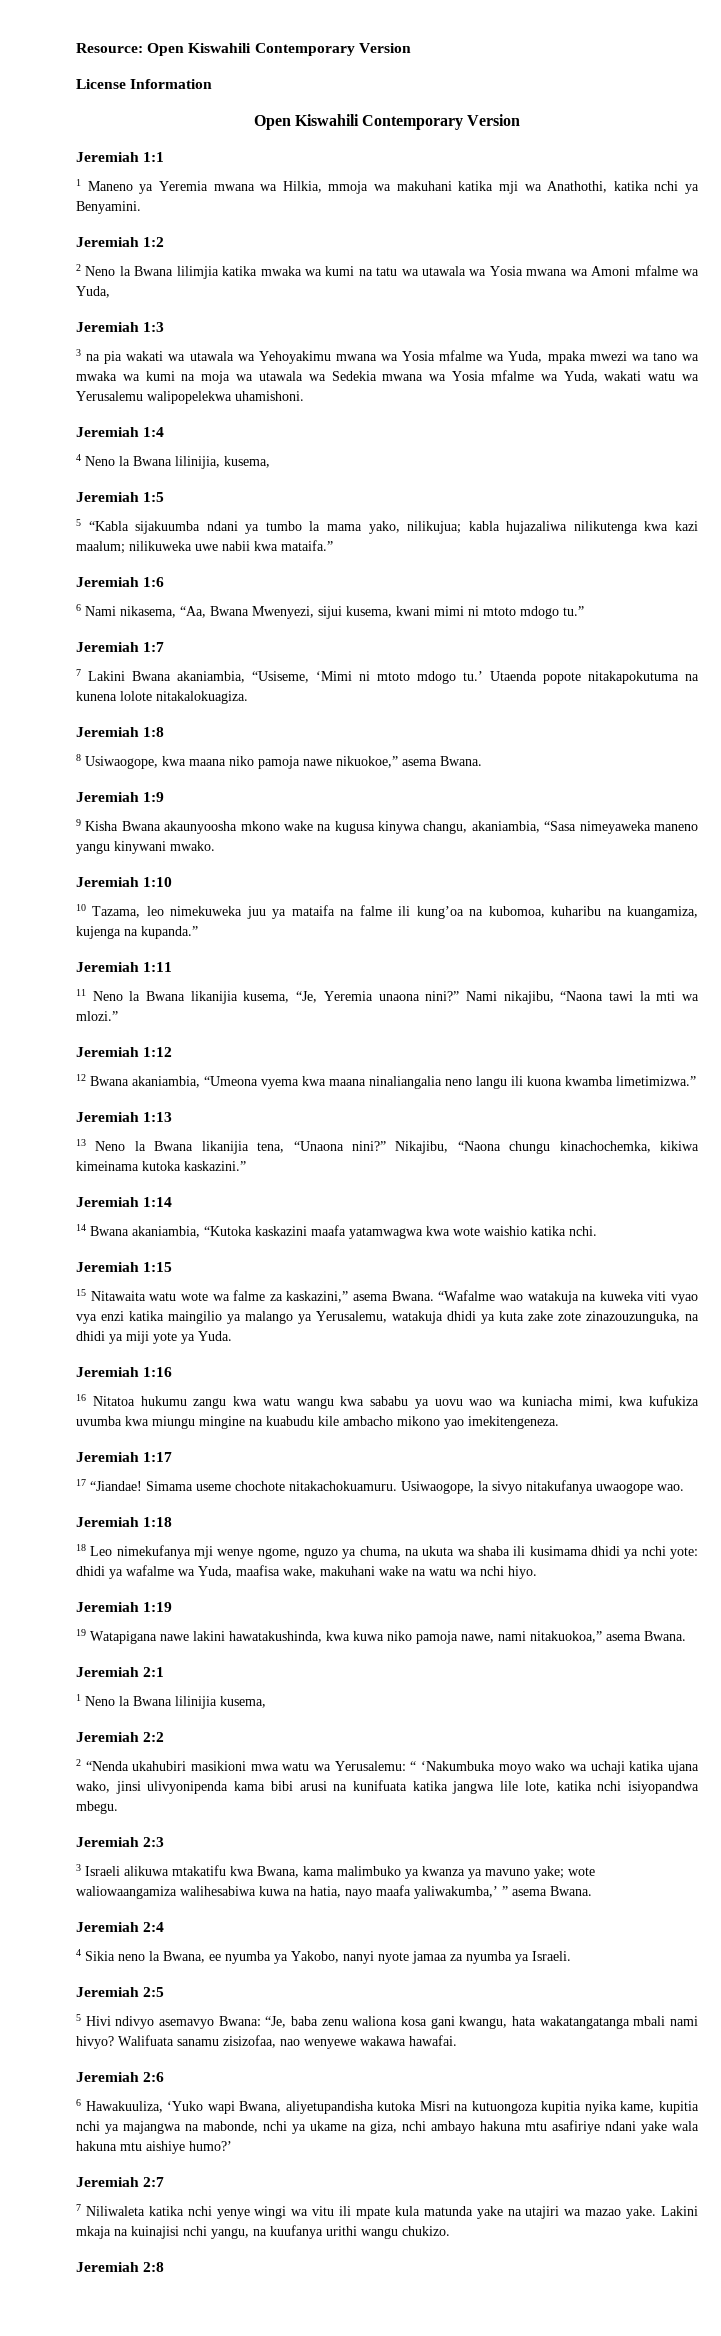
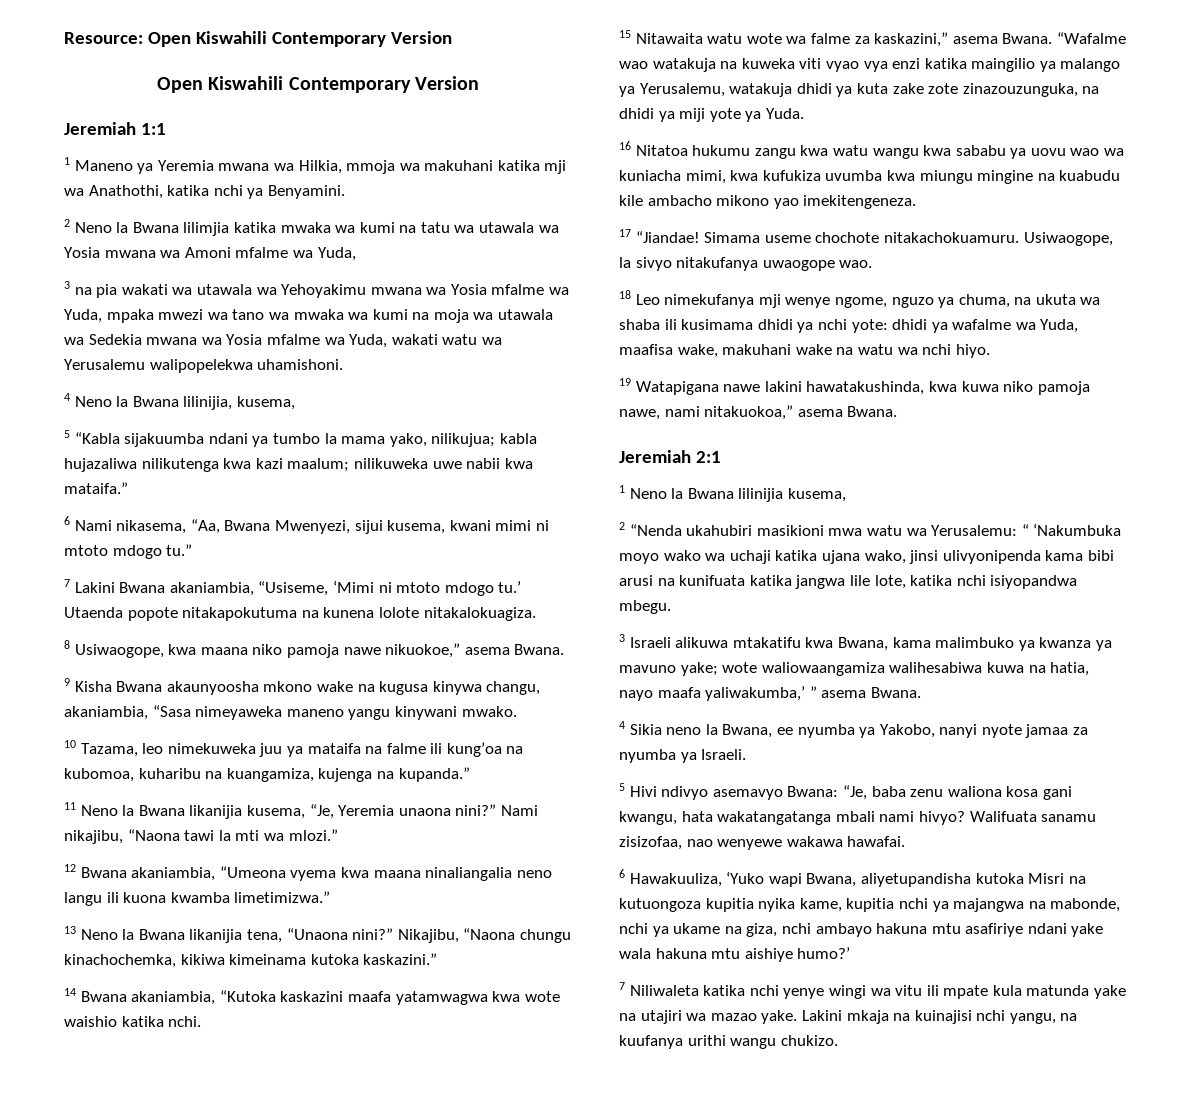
- License Information
- Jeremiah 1:2
- Jeremiah 1:3
- Jeremiah 1:4
- Jeremiah 1:5
- Jeremiah 1:6
- Jeremiah 1:7
- Jeremiah 1:8
- Jeremiah 1:9
- Jeremiah 1:10
- Jeremiah 1:11
- Jeremiah 1:12
- Jeremiah 1:13
- Jeremiah 1:14
- Jeremiah 1:15
- Jeremiah 1:16
- Jeremiah 1:17
- Jeremiah 1:18
- Jeremiah 1:19
- Jeremiah 2:2
- Jeremiah 2:3
- Jeremiah 2:4
- Jeremiah 2:5
- Jeremiah 2:6
- Jeremiah 2:7
- Jeremiah 2:8

